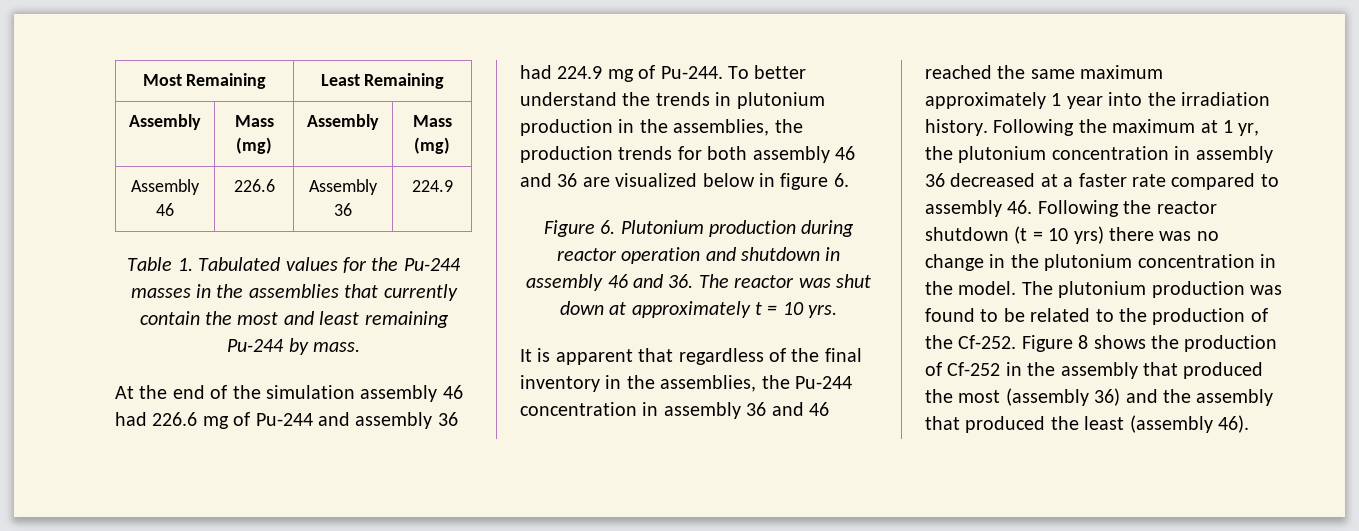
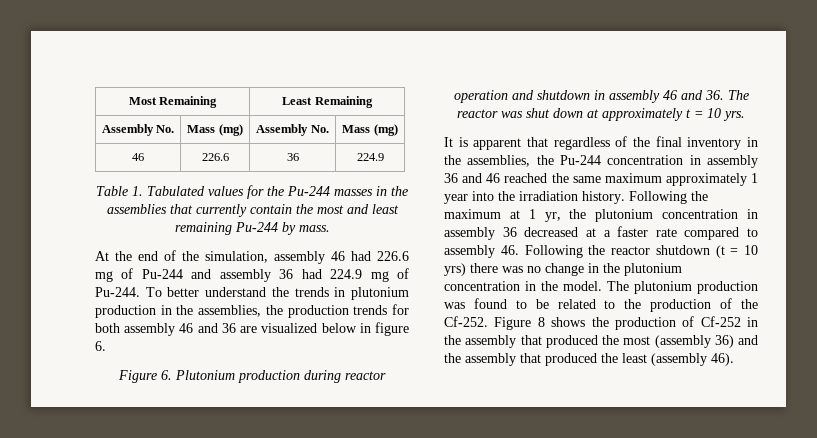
- Assembly | Mass (mg) | Assembly | Mass (mg)
+ Assembly No. | Mass (mg) | Assembly No. | Mass (mg)
- Assembly 46 | 226.6 | Assembly 36 | 224.9
+ 46 | 226.6 | 36 | 224.9
- At the end of the simulation assembly 46 had 226.6 mg of Pu-244 and assembly 36 had 224.9 mg of Pu-244.
+ At the end of the simulation, assembly 46 had 226.6 mg of Pu-244 and assembly 36 had 224.9 mg of Pu-244.

